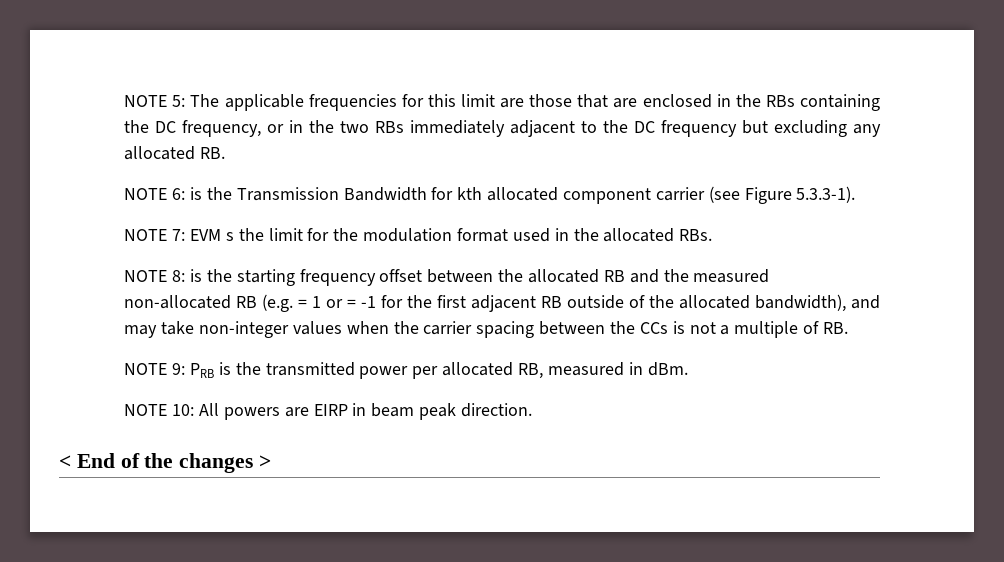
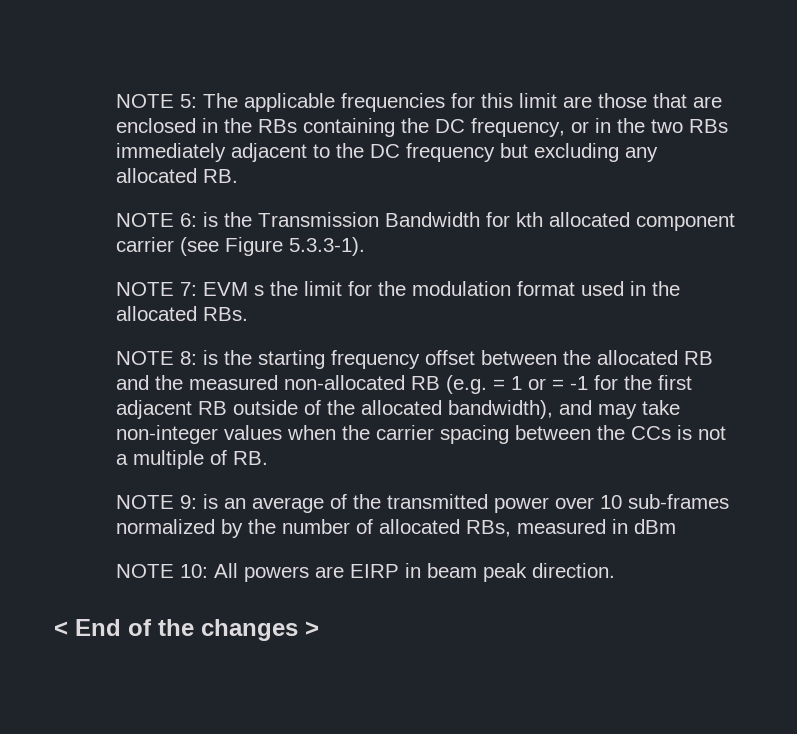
- NOTE 9: PRB is the transmitted power per allocated RB, measured in dBm.
+ NOTE 9: is an average of the transmitted power over 10 sub-frames normalized by the number of allocated RBs, measured in dBm

